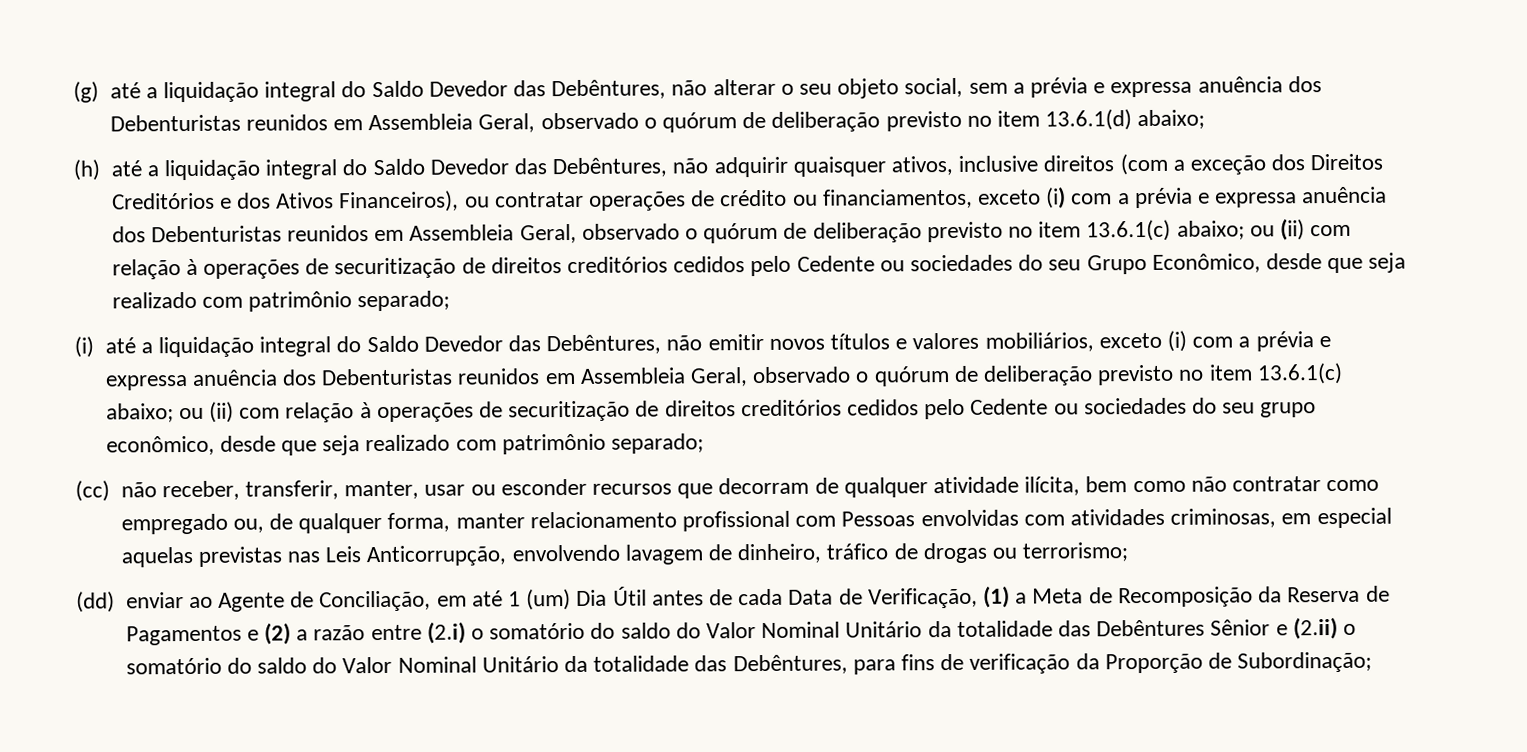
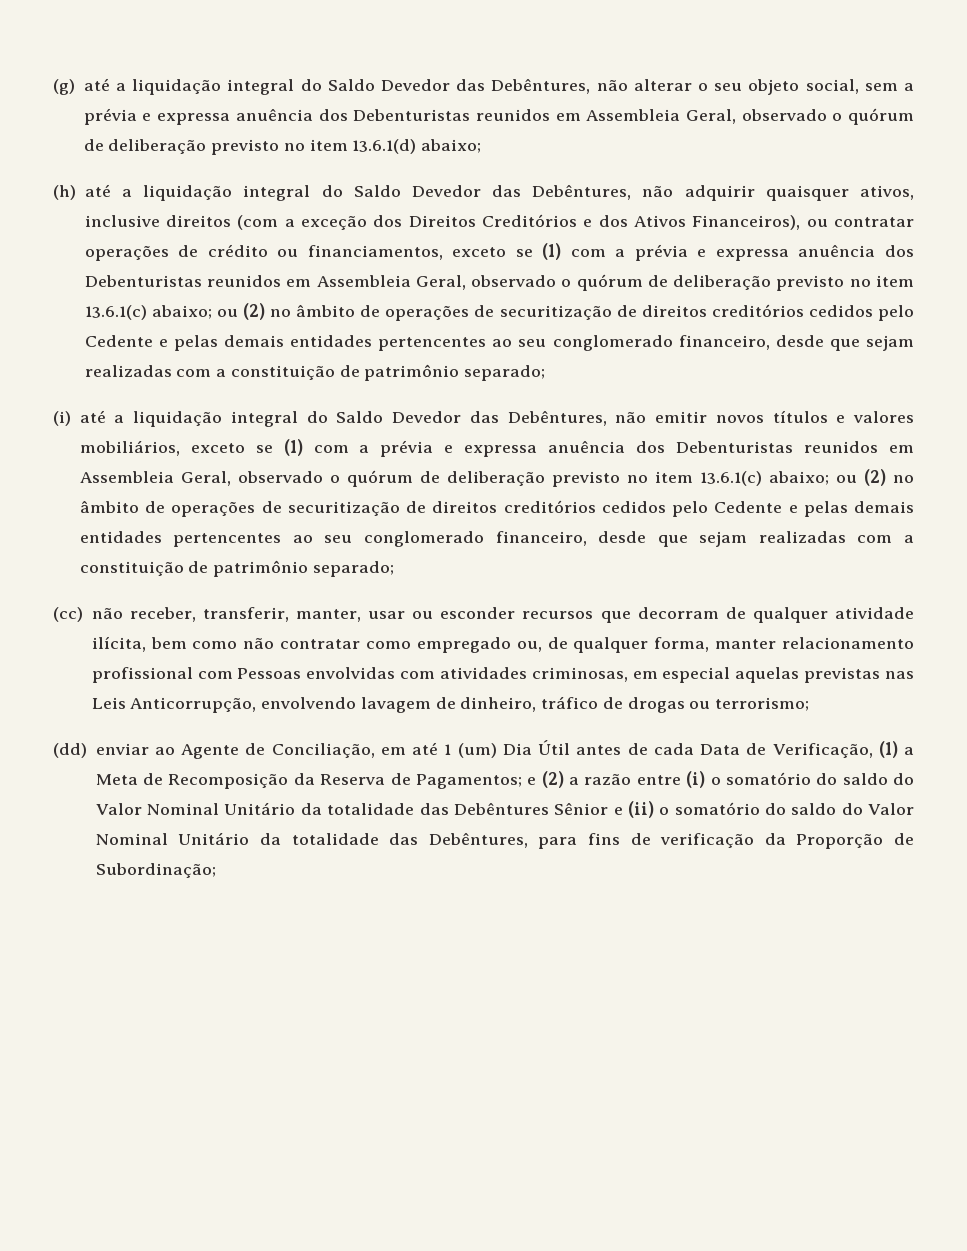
- (h) até a liquidação integral do Saldo Devedor das Debêntures, não adquirir quaisquer ativos, inclusive direitos (com a exceção dos Direitos Creditórios e dos Ativos Financeiros), ou contratar operações de crédito ou financiamentos, exceto (i) com a prévia e expressa anuência dos Debenturistas reunidos em Assembleia Geral, observado o quórum de deliberação previsto no item 13.6.1(c) abaixo; ou (ii) com relação à operações de securitização de direitos creditórios cedidos pelo Cedente ou sociedades do seu Grupo Econômico, desde que seja realizado com patrimônio separado;
+ (h) até a liquidação integral do Saldo Devedor das Debêntures, não adquirir quaisquer ativos, inclusive direitos (com a exceção dos Direitos Creditórios e dos Ativos Financeiros), ou contratar operações de crédito ou financiamentos, exceto se (1) com a prévia e expressa anuência dos Debenturistas reunidos em Assembleia Geral, observado o quórum de deliberação previsto no item 13.6.1(c) abaixo; ou (2) no âmbito de operações de securitização de direitos creditórios cedidos pelo Cedente e pelas demais entidades pertencentes ao seu conglomerado financeiro, desde que sejam realizadas com a constituição de patrimônio separado;
- (i) até a liquidação integral do Saldo Devedor das Debêntures, não emitir novos títulos e valores mobiliários, exceto (i) com a prévia e expressa anuência dos Debenturistas reunidos em Assembleia Geral, observado o quórum de deliberação previsto no item 13.6.1(c) abaixo; ou (ii) com relação à operações de securitização de direitos creditórios cedidos pelo Cedente ou sociedades do seu grupo econômico, desde que seja realizado com patrimônio separado;
+ (i) até a liquidação integral do Saldo Devedor das Debêntures, não emitir novos títulos e valores mobiliários, exceto se (1) com a prévia e expressa anuência dos Debenturistas reunidos em Assembleia Geral, observado o quórum de deliberação previsto no item 13.6.1(c) abaixo; ou (2) no âmbito de operações de securitização de direitos creditórios cedidos pelo Cedente e pelas demais entidades pertencentes ao seu conglomerado financeiro, desde que sejam realizadas com a constituição de patrimônio separado;
- (dd) enviar ao Agente de Conciliação, em até 1 (um) Dia Útil antes de cada Data de Verificação, (1) a Meta de Recomposição da Reserva de Pagamentos e (2) a razão entre (2.i) o somatório do saldo do Valor Nominal Unitário da totalidade das Debêntures Sênior e (2.ii) o somatório do saldo do Valor Nominal Unitário da totalidade das Debêntures, para fins de verificação da Proporção de Subordinação;
+ (dd) enviar ao Agente de Conciliação, em até 1 (um) Dia Útil antes de cada Data de Verificação, (1) a Meta de Recomposição da Reserva de Pagamentos; e (2) a razão entre (i) o somatório do saldo do Valor Nominal Unitário da totalidade das Debêntures Sênior e (ii) o somatório do saldo do Valor Nominal Unitário da totalidade das Debêntures, para fins de verificação da Proporção de Subordinação;

